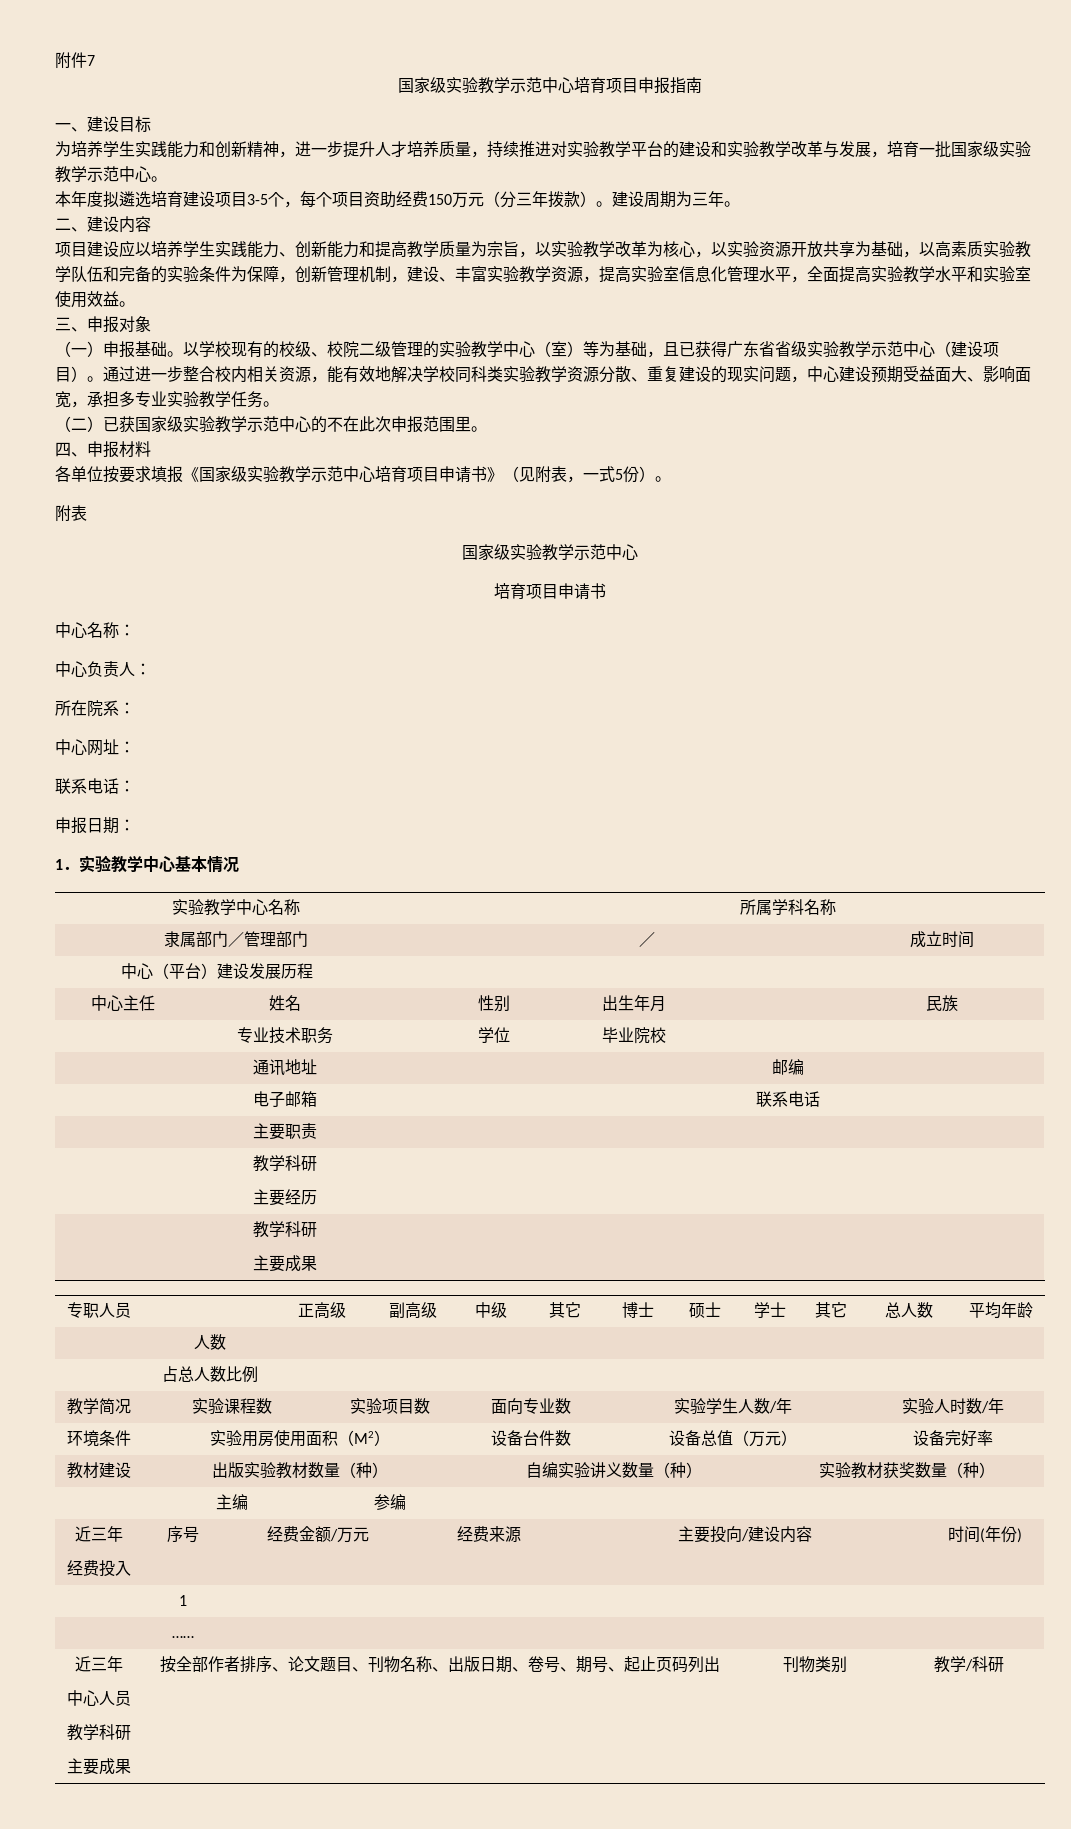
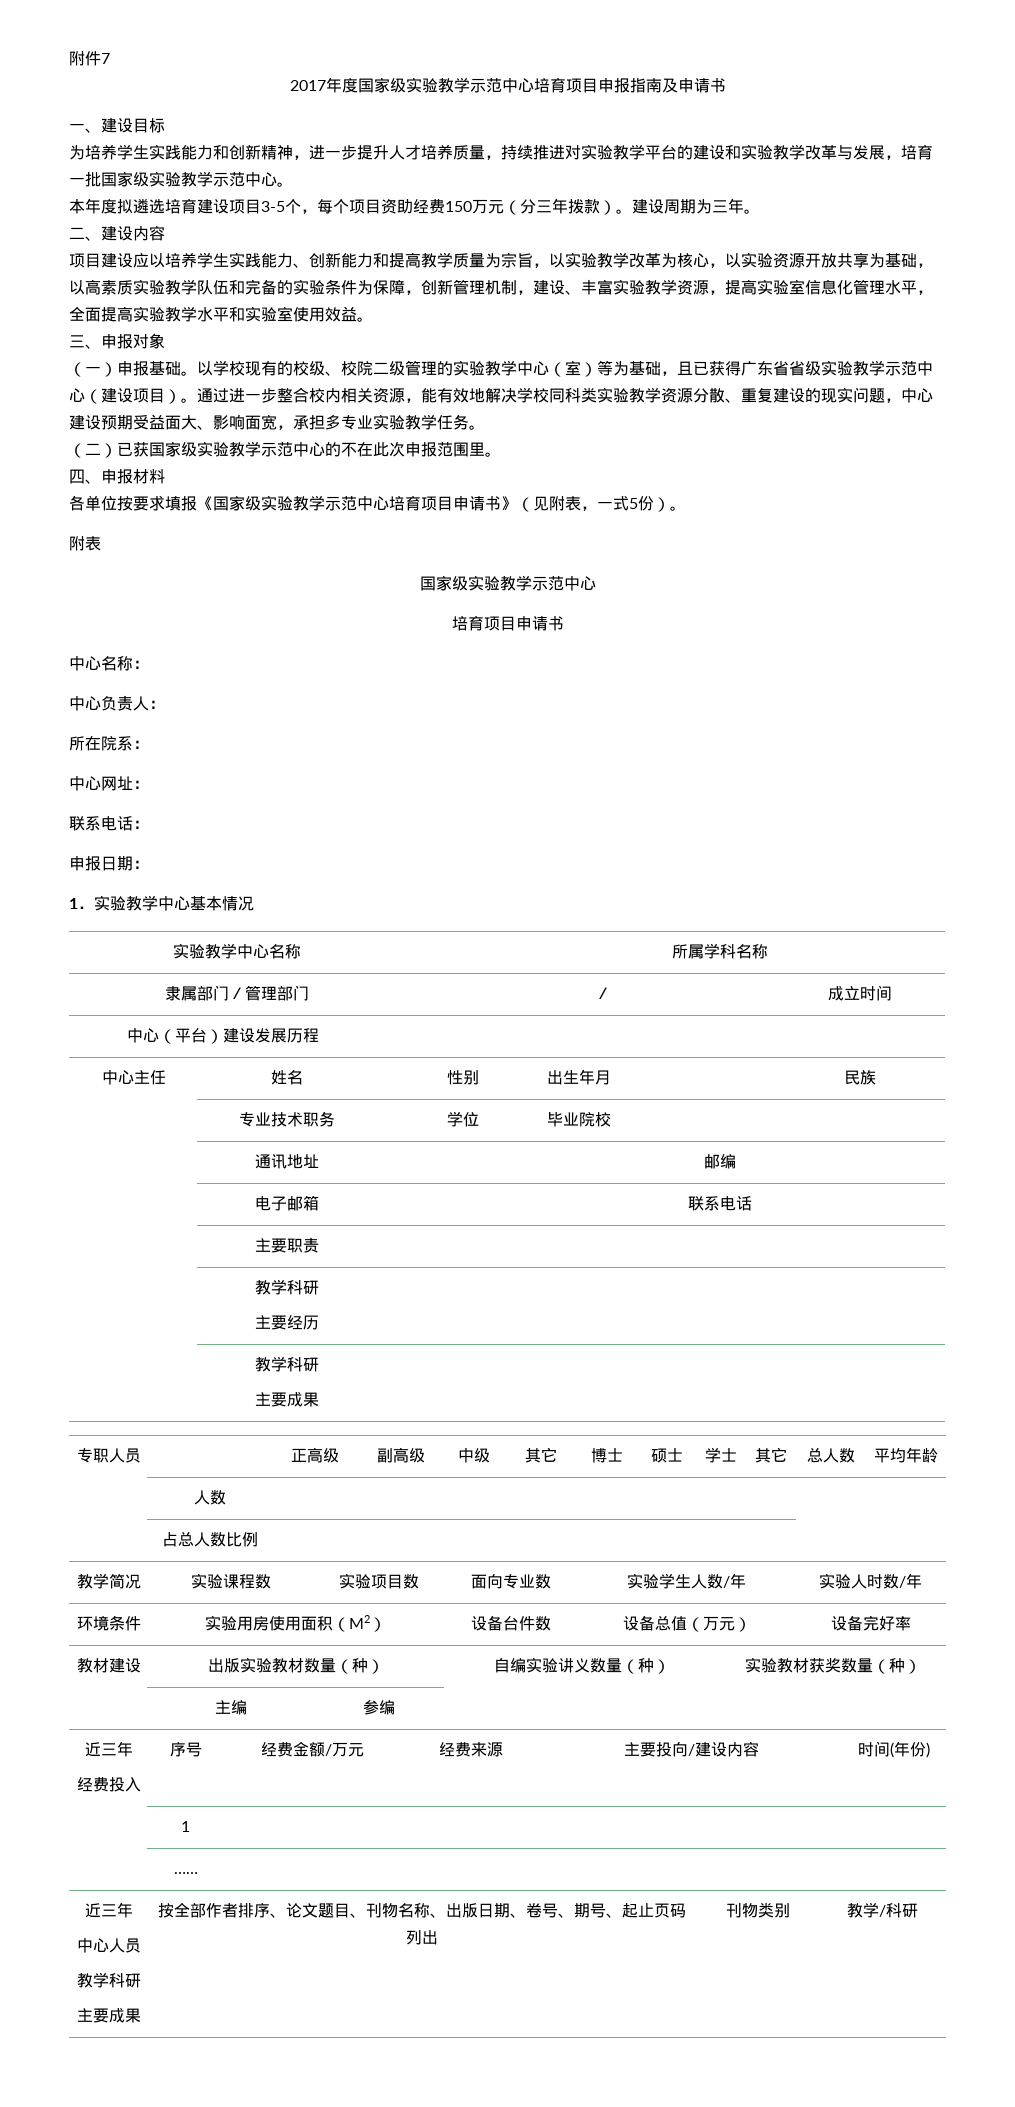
- 国家级实验教学示范中心培育项目申报指南
+ 2017年度国家级实验教学示范中心培育项目申报指南及申请书

